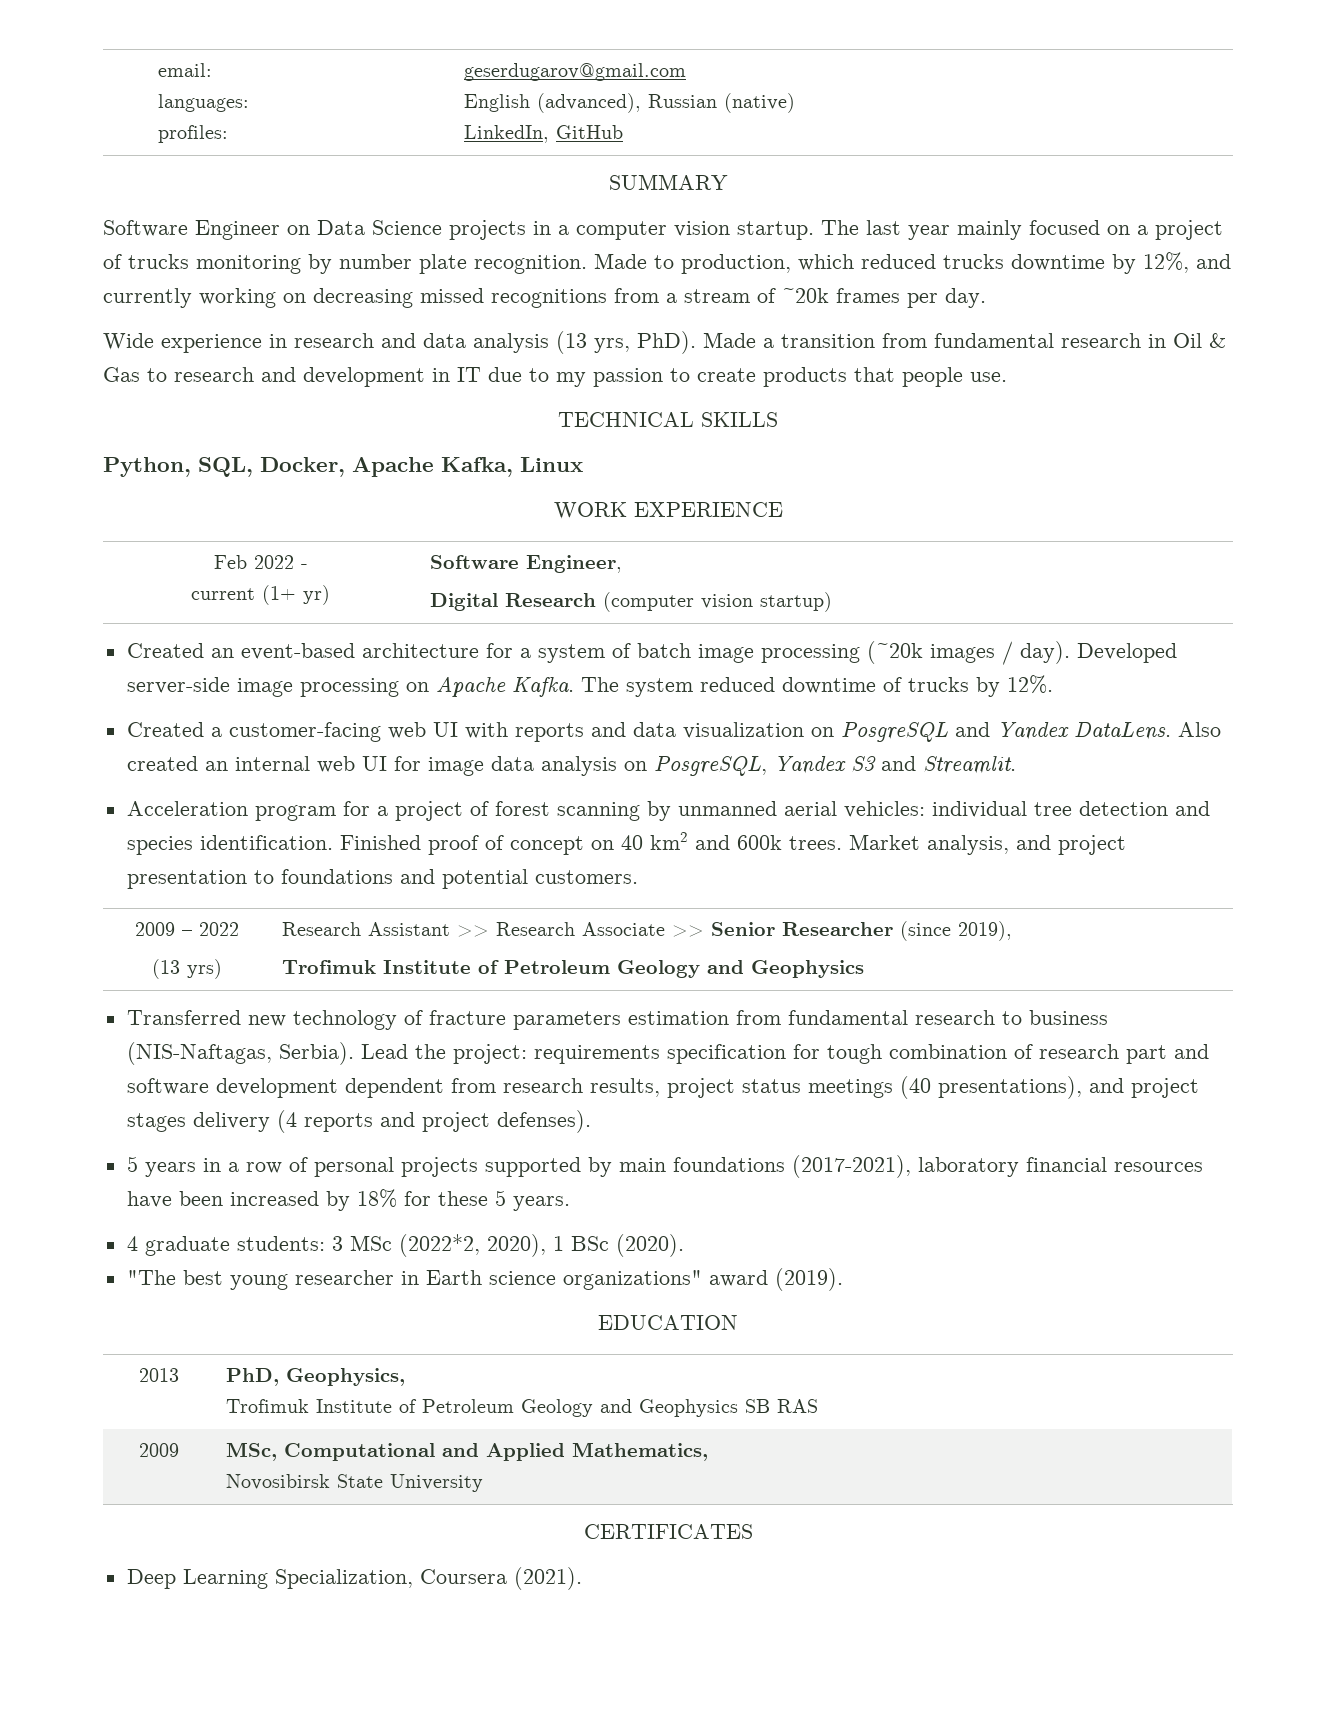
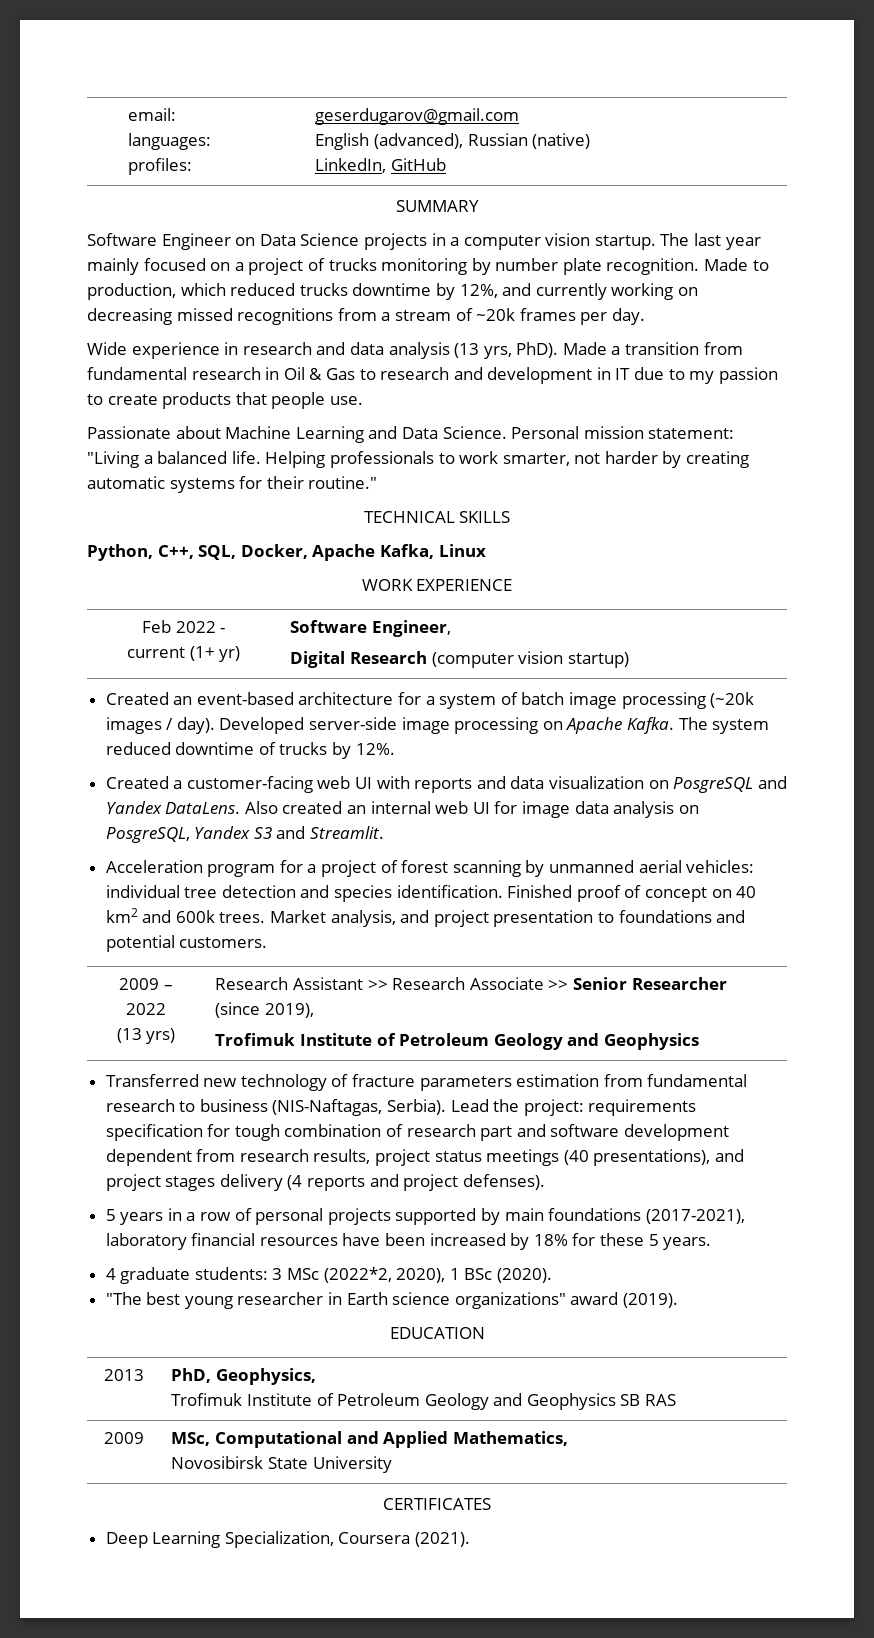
+ Passionate about Machine Learning and Data Science. Personal mission statement: "Living a balanced life. Helping professionals to work smarter, not harder by creating automatic systems for their routine."
- Python, SQL, Docker, Apache Kafka, Linux
+ Python, C++, SQL, Docker, Apache Kafka, Linux

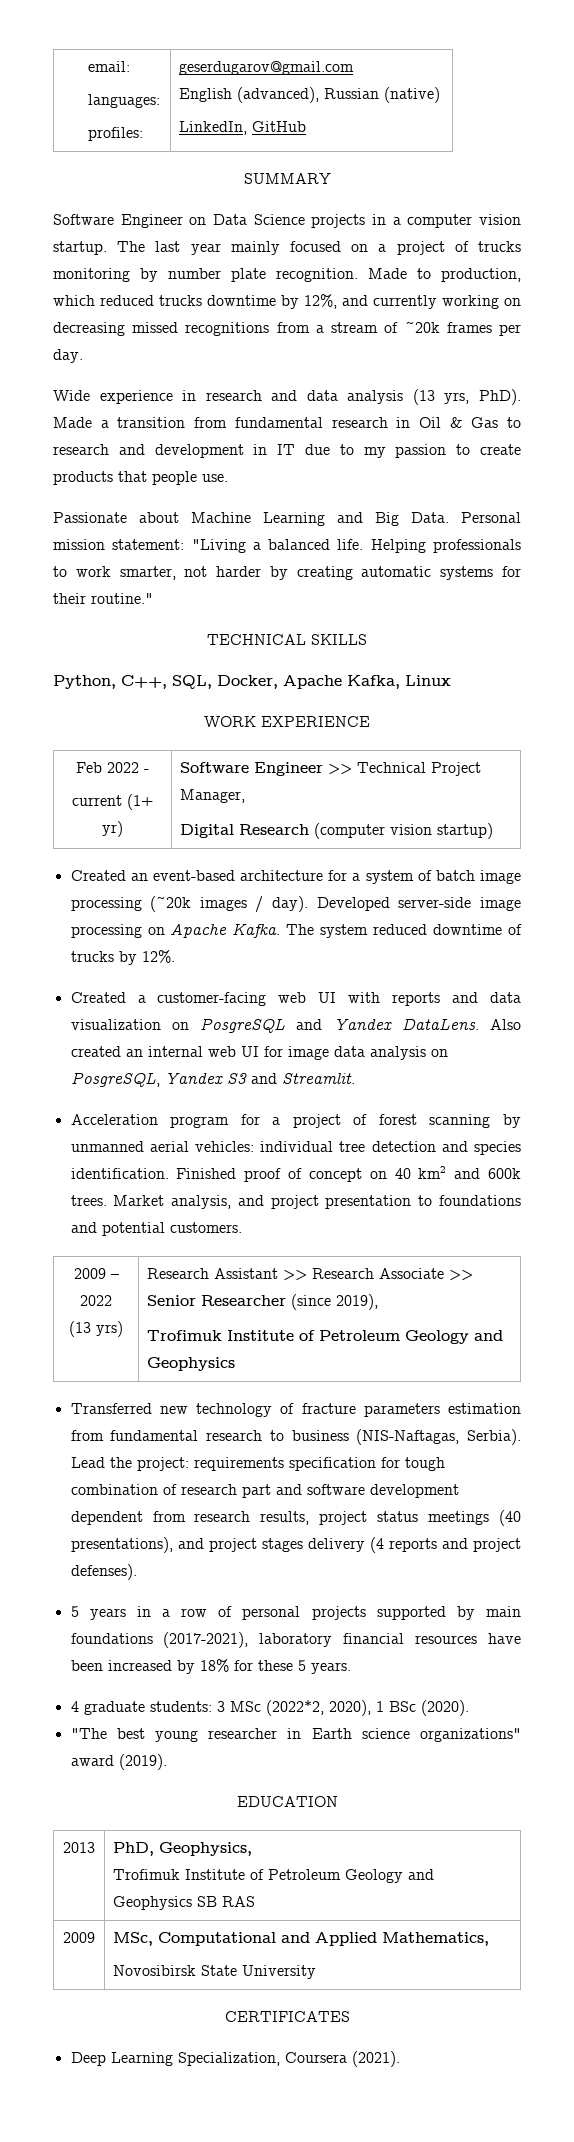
- Passionate about Machine Learning and Data Science.
+ Passionate about Machine Learning and Big Data.
  Feb 2022 -
- current (1+ yr) | Software Engineer,
+ current (1+ yr) | Software Engineer >> Technical Project Manager,

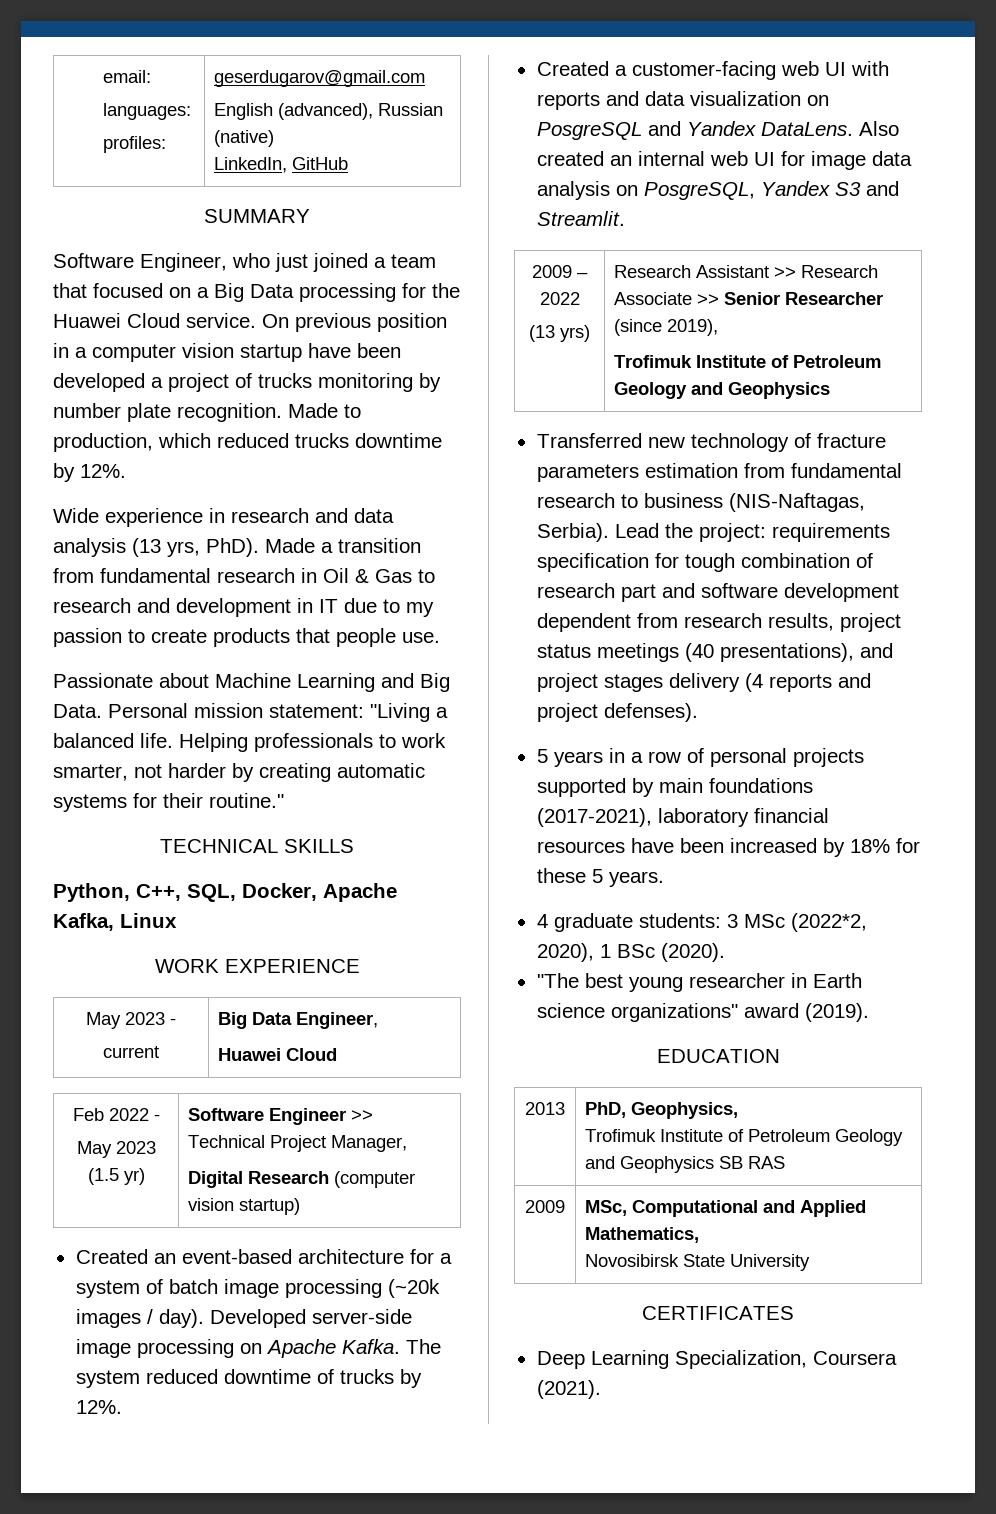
- Software Engineer on Data Science projects in a computer vision startup. The last year mainly focused on a project of trucks monitoring by number plate recognition.
+ Software Engineer, who just joined a team that focused on a Big Data processing for the Huawei Cloud service. On previous position in a computer vision startup have been developed a project of trucks monitoring by number plate recognition.
- Made to production, which reduced trucks downtime by 12%, and currently working on decreasing missed recognitions from a stream of ~20k frames per day.
+ Made to production, which reduced trucks downtime by 12%.
+ May 2023 -
+ current | Big Data Engineer,
+ Huawei Cloud
  Feb 2022 -
- current (1+ yr) | Software Engineer >> Technical Project Manager,
+ May 2023 (1.5 yr) | Software Engineer >> Technical Project Manager,
- Acceleration program for a project of forest scanning by unmanned aerial vehicles: individual tree detection and species identification. Finished proof of concept on 40 km2 and 600k trees. Market analysis, and project presentation to foundations and potential customers.

